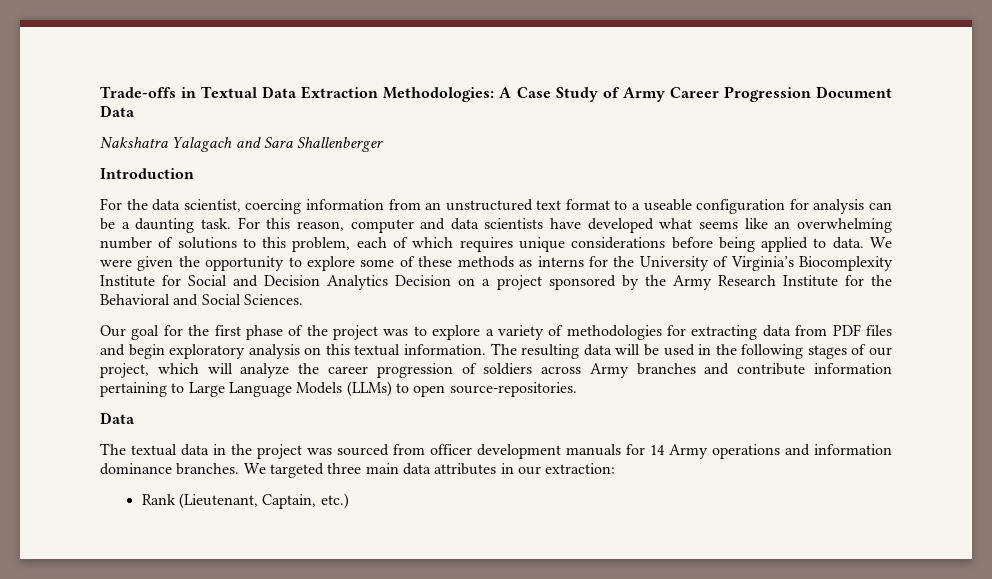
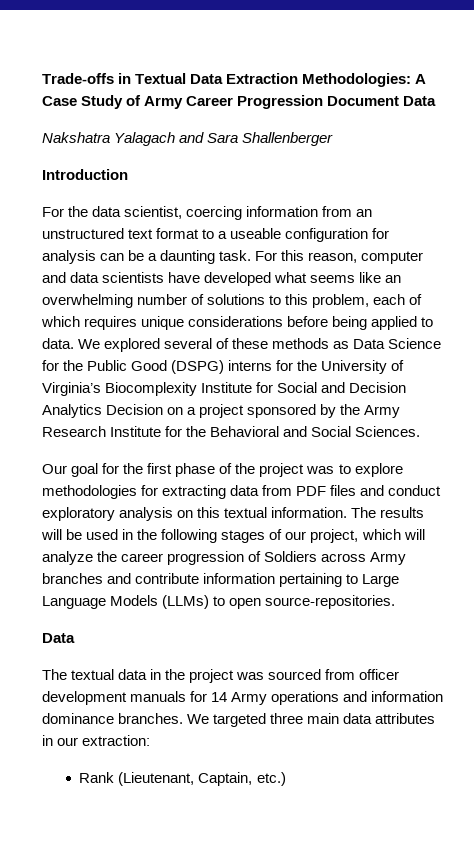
- We were given the opportunity to explore some of these methods as interns for the University of Virginia’s Biocomplexity Institute for Social and Decision Analytics Decision on a project sponsored by the Army Research Institute for the Behavioral and Social Sciences.
+ We explored several of these methods as Data Science for the Public Good (DSPG) interns for the University of Virginia’s Biocomplexity Institute for Social and Decision Analytics Decision on a project sponsored by the Army Research Institute for the Behavioral and Social Sciences.
- Our goal for the first phase of the project was to explore a variety of methodologies for extracting data from PDF files and begin exploratory analysis on this textual information.
+ Our goal for the first phase of the project was to explore methodologies for extracting data from PDF files and conduct exploratory analysis on this textual information.
- The resulting data will be used in the following stages of our project, which will analyze the career progression of soldiers across Army branches and contribute information pertaining to Large Language Models (LLMs) to open source-repositories.
+ The results will be used in the following stages of our project, which will analyze the career progression of Soldiers across Army branches and contribute information pertaining to Large Language Models (LLMs) to open source-repositories.

